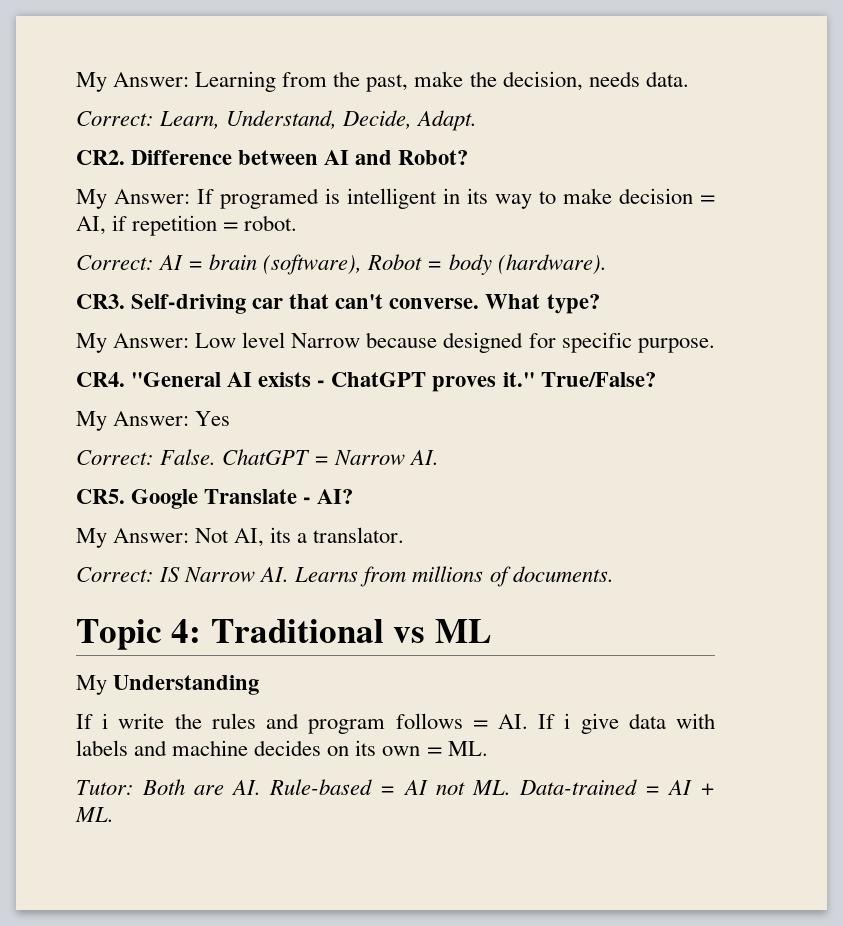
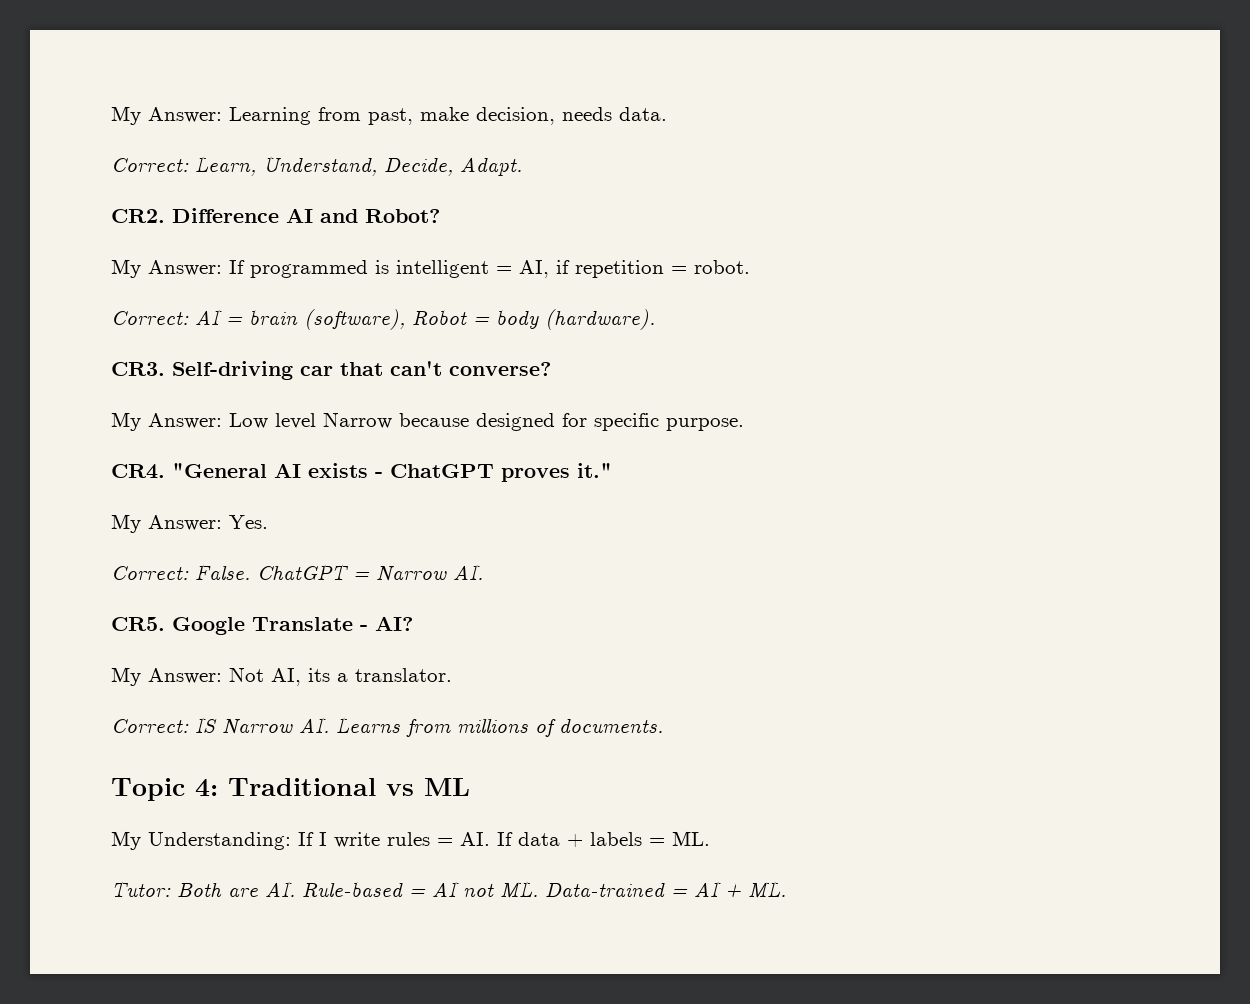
- My Answer: Learning from the past, make the decision, needs data.
+ My Answer: Learning from past, make decision, needs data.
- CR2. Difference between AI and Robot?
+ CR2. Difference AI and Robot?
- My Answer: If programed is intelligent in its way to make decision = AI, if repetition = robot.
+ My Answer: If programmed is intelligent = AI, if repetition = robot.
- CR3. Self-driving car that can't converse. What type?
+ CR3. Self-driving car that can't converse?
- CR4. "General AI exists - ChatGPT proves it." True/False?
- My Answer: Yes
+ CR4. "General AI exists - ChatGPT proves it."
+ My Answer: Yes.
- My Understanding
- If i write the rules and program follows = AI. If i give data with labels and machine decides on its own = ML.
+ My Understanding: If I write rules = AI. If data + labels = ML.

